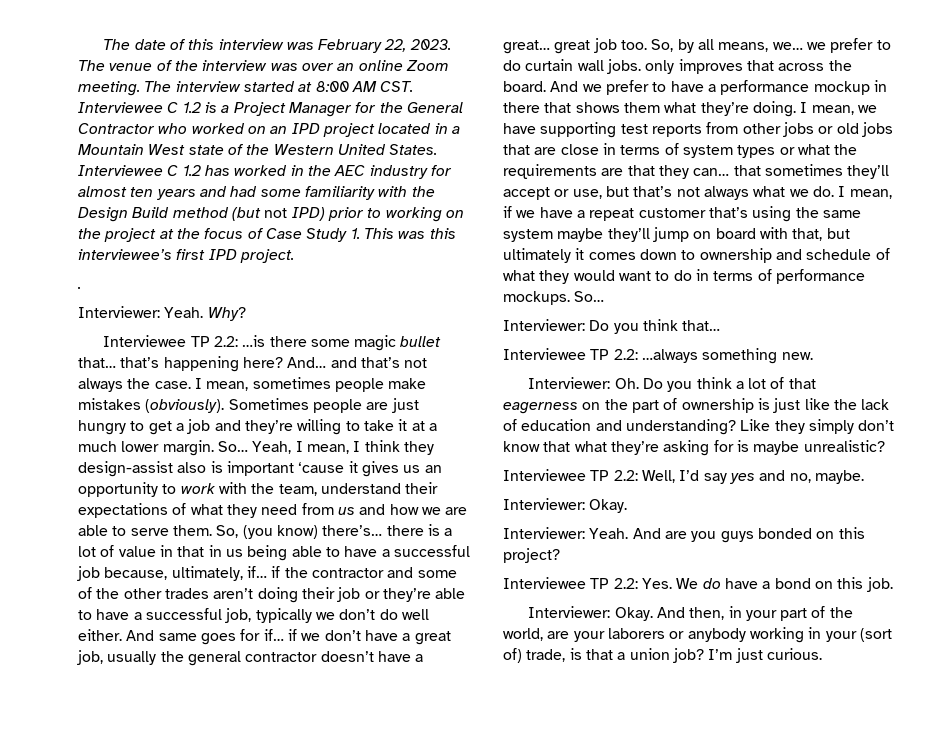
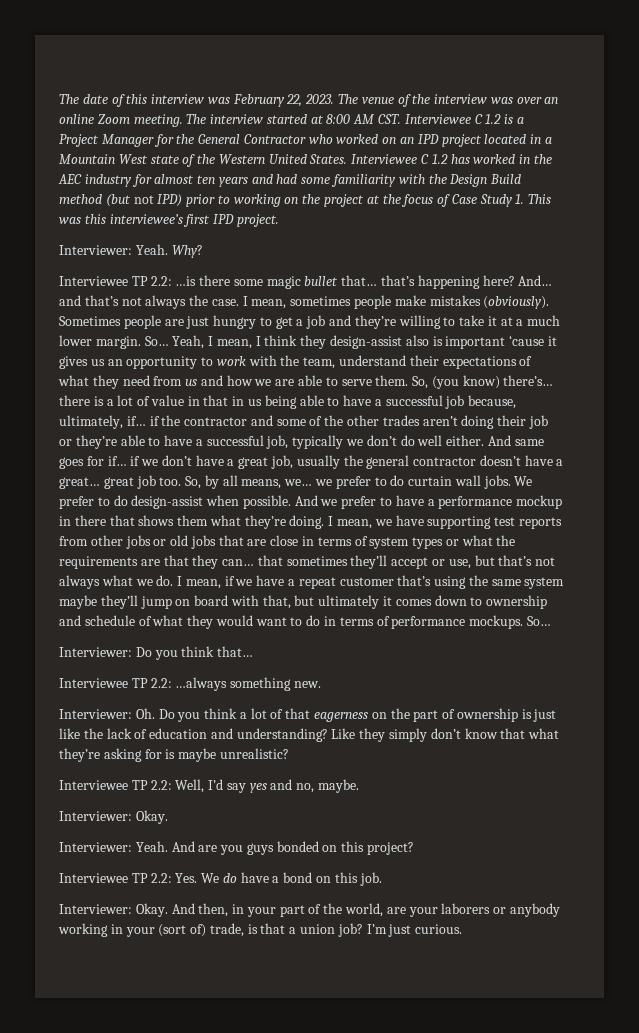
- .
- So, by all means, we… we prefer to do curtain wall jobs. only improves that across the board.
+ So, by all means, we… we prefer to do curtain wall jobs. We prefer to do design-assist when possible.

